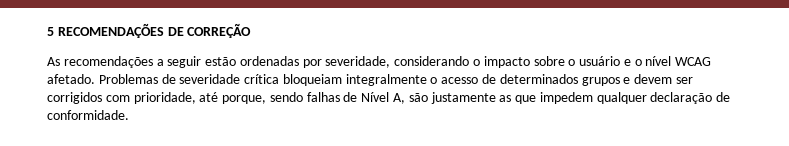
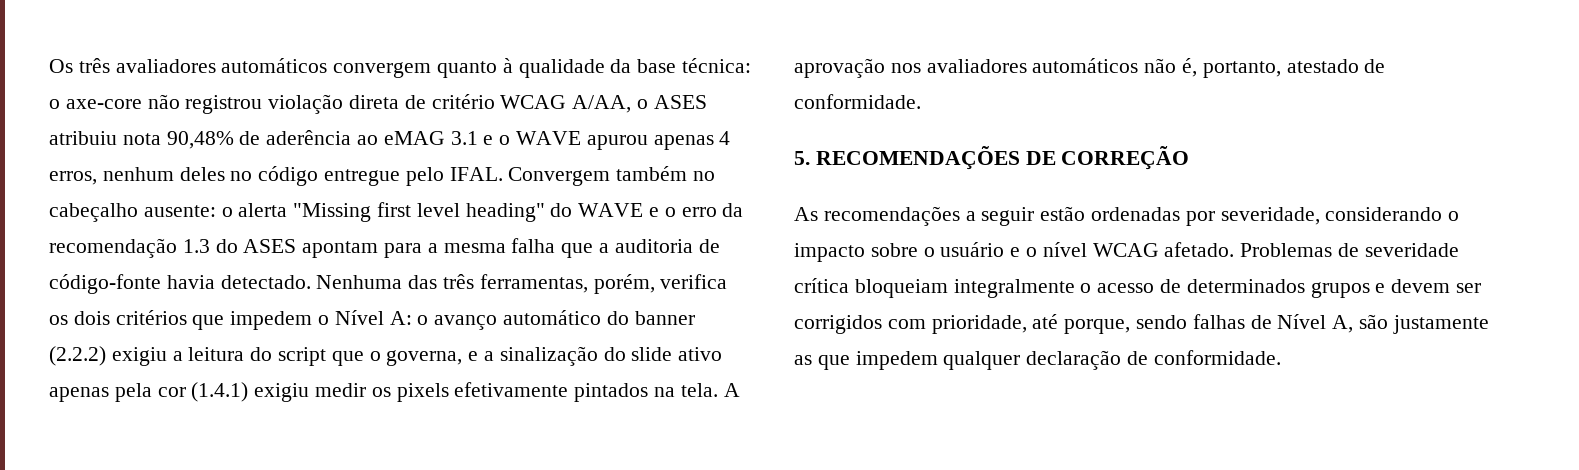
- 5 RECOMENDAÇÕES DE CORREÇÃO
+ Os três avaliadores automáticos convergem quanto à qualidade da base técnica: o axe-core não registrou violação direta de critério WCAG A/AA, o ASES atribuiu nota 90,48% de aderência ao eMAG 3.1 e o WAVE apurou apenas 4 erros, nenhum deles no código entregue pelo IFAL. Convergem também no cabeçalho ausente: o alerta "Missing first level heading" do WAVE e o erro da recomendação 1.3 do ASES apontam para a mesma falha que a auditoria de código-fonte havia detectado. Nenhuma das três ferramentas, porém, verifica os dois critérios que impedem o Nível A: o avanço automático do banner (2.2.2) exigiu a leitura do script que o governa, e a sinalização do slide ativo apenas pela cor (1.4.1) exigiu medir os pixels efetivamente pintados na tela. A aprovação nos avaliadores automáticos não é, portanto, atestado de conformidade.
+ 5. RECOMENDAÇÕES DE CORREÇÃO

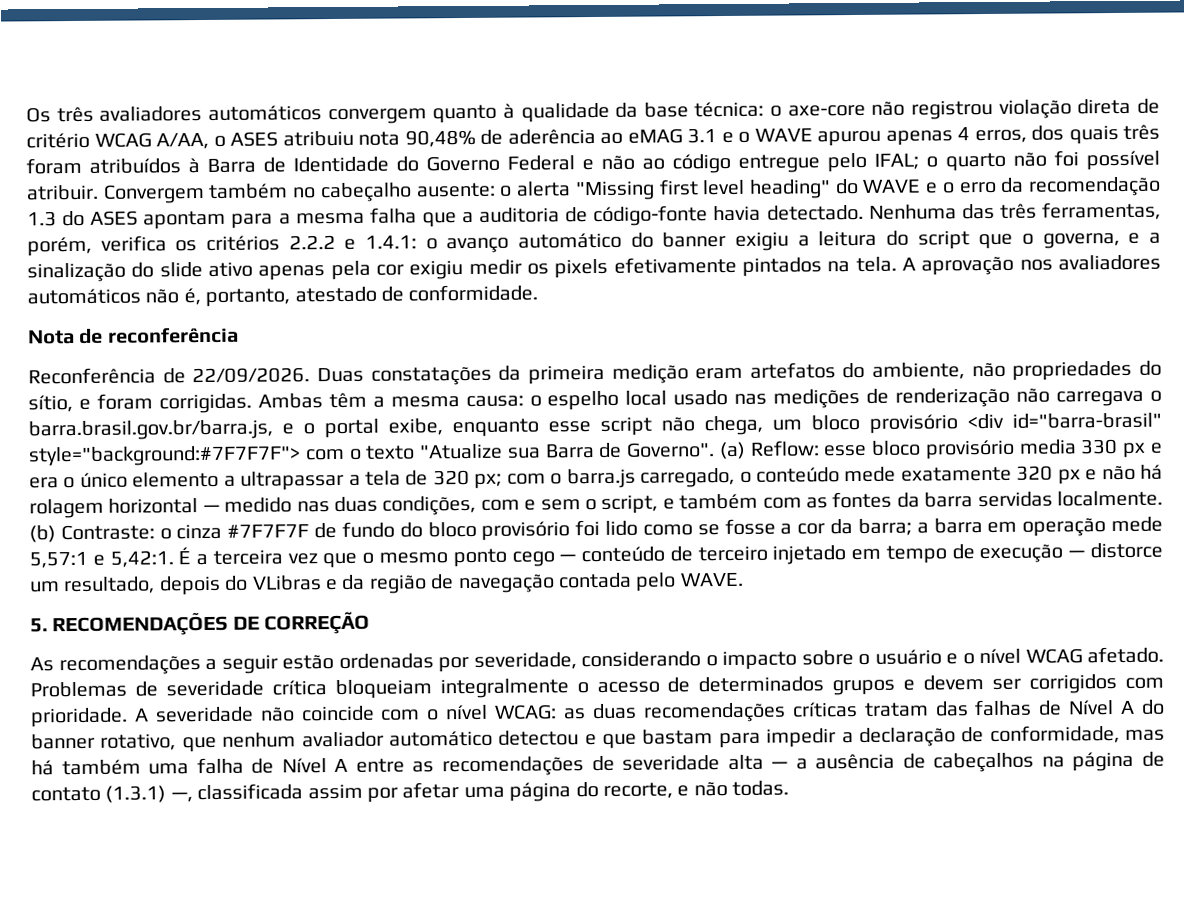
- Os três avaliadores automáticos convergem quanto à qualidade da base técnica: o axe-core não registrou violação direta de critério WCAG A/AA, o ASES atribuiu nota 90,48% de aderência ao eMAG 3.1 e o WAVE apurou apenas 4 erros, nenhum deles no código entregue pelo IFAL.
+ Os três avaliadores automáticos convergem quanto à qualidade da base técnica: o axe-core não registrou violação direta de critério WCAG A/AA, o ASES atribuiu nota 90,48% de aderência ao eMAG 3.1 e o WAVE apurou apenas 4 erros, dos quais três foram atribuídos à Barra de Identidade do Governo Federal e não ao código entregue pelo IFAL; o quarto não foi possível atribuir.
- Nenhuma das três ferramentas, porém, verifica os dois critérios que impedem o Nível A: o avanço automático do banner (2.2.2) exigiu a leitura do script que o governa, e a sinalização do slide ativo apenas pela cor (1.4.1) exigiu medir os pixels efetivamente pintados na tela.
+ Nenhuma das três ferramentas, porém, verifica os critérios 2.2.2 e 1.4.1: o avanço automático do banner exigiu a leitura do script que o governa, e a sinalização do slide ativo apenas pela cor exigiu medir os pixels efetivamente pintados na tela.
+ Nota de reconferência
+ Reconferência de 22/09/2026. Duas constatações da primeira medição eram artefatos do ambiente, não propriedades do sítio, e foram corrigidas. Ambas têm a mesma causa: o espelho local usado nas medições de renderização não carregava o barra.brasil.gov.br/barra.js, e o portal exibe, enquanto esse script não chega, um bloco provisório <div id="barra-brasil" style="background:#7F7F7F"> com o texto "Atualize sua Barra de Governo". (a) Reflow: esse bloco provisório media 330 px e era o único elemento a ultrapassar a tela de 320 px; com o barra.js carregado, o conteúdo mede exatamente 320 px e não há rolagem horizontal — medido nas duas condições, com e sem o script, e também com as fontes da barra servidas localmente. (b) Contraste: o cinza #7F7F7F de fundo do bloco provisório foi lido como se fosse a cor da barra; a barra em operação mede 5,57:1 e 5,42:1. É a terceira vez que o mesmo ponto cego — conteúdo de terceiro injetado em tempo de execução — distorce um resultado, depois do VLibras e da região de navegação contada pelo WAVE.
- Problemas de severidade crítica bloqueiam integralmente o acesso de determinados grupos e devem ser corrigidos com prioridade, até porque, sendo falhas de Nível A, são justamente as que impedem qualquer declaração de conformidade.
+ Problemas de severidade crítica bloqueiam integralmente o acesso de determinados grupos e devem ser corrigidos com prioridade. A severidade não coincide com o nível WCAG: as duas recomendações críticas tratam das falhas de Nível A do banner rotativo, que nenhum avaliador automático detectou e que bastam para impedir a declaração de conformidade, mas há também uma falha de Nível A entre as recomendações de severidade alta — a ausência de cabeçalhos na página de contato (1.3.1) —, classificada assim por afetar uma página do recorte, e não todas.

